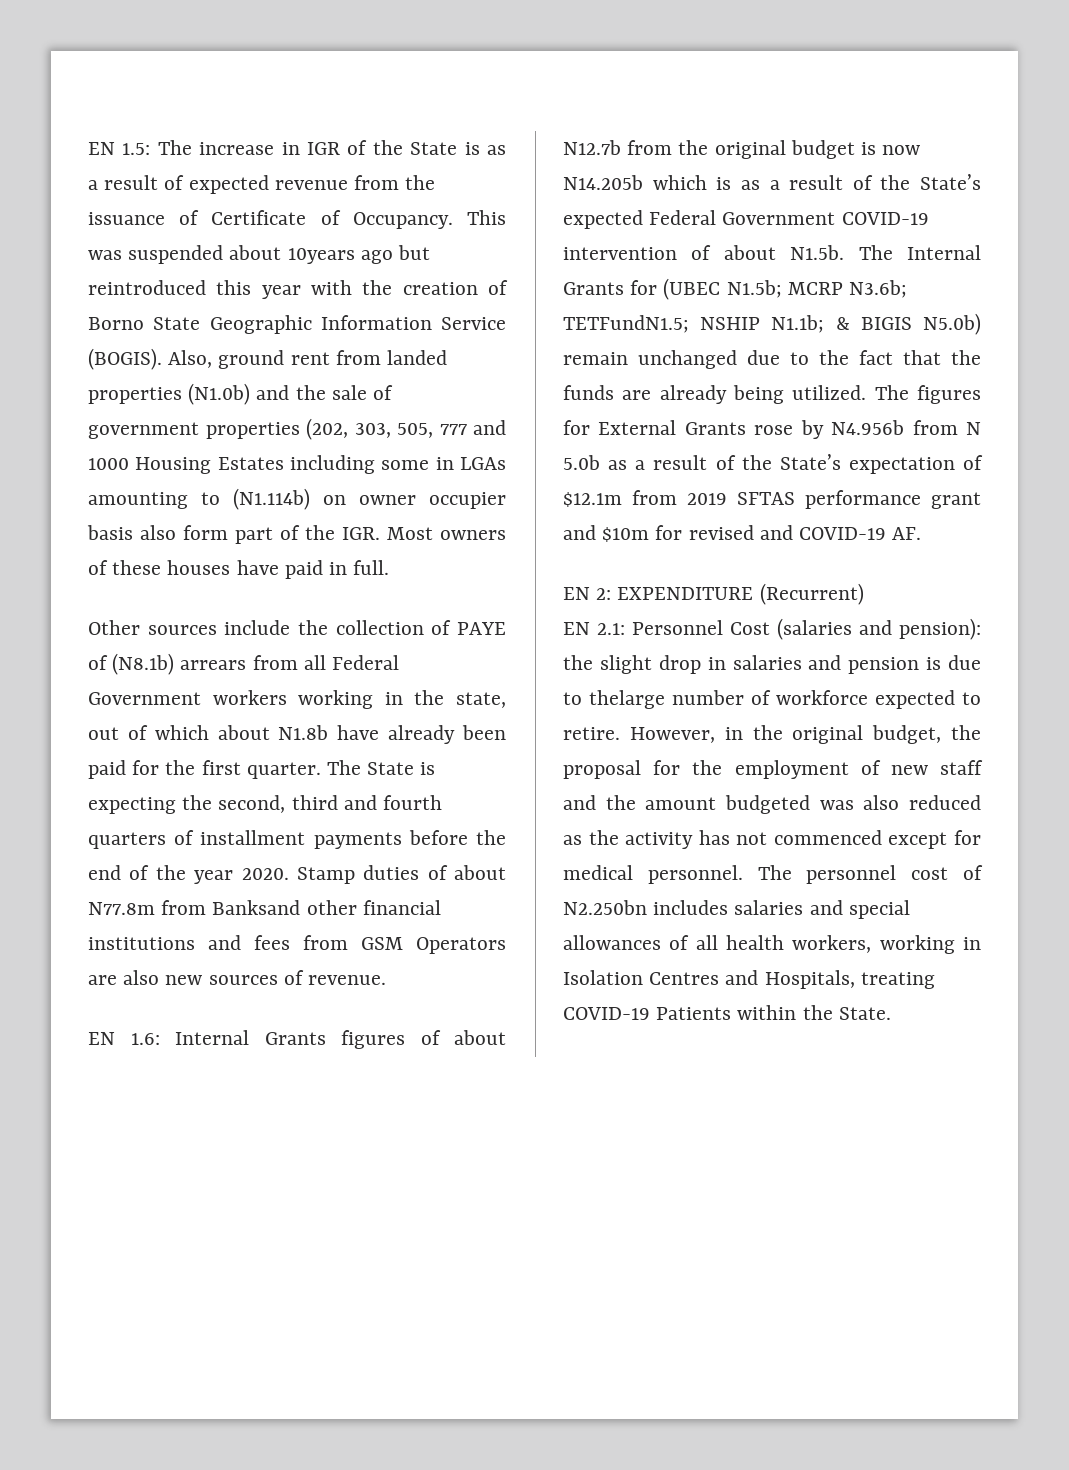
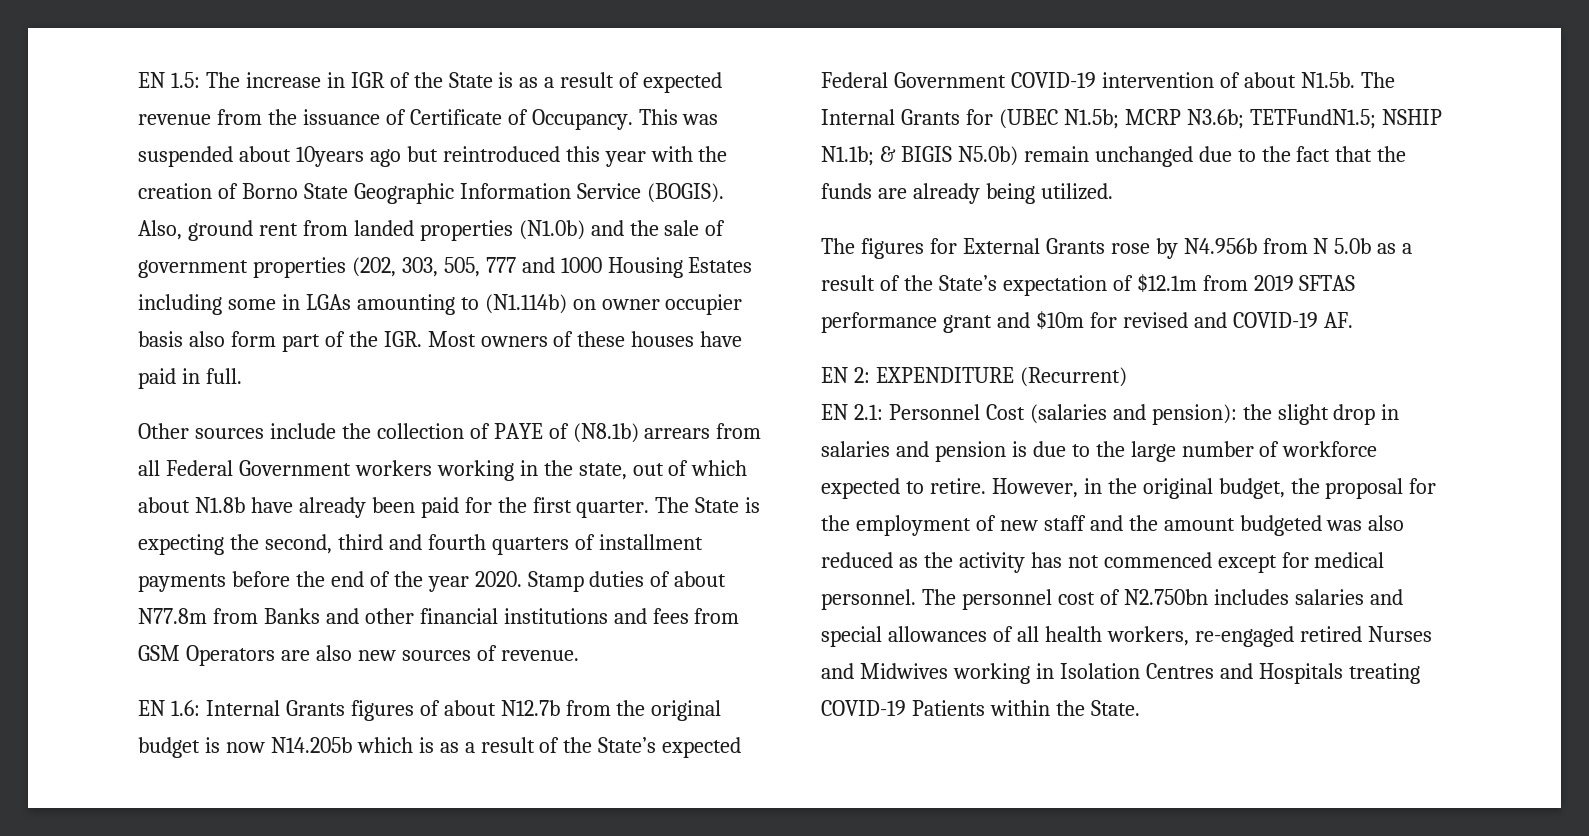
- Stamp duties of about N77.8m from Banksand other financial institutions and fees from GSM Operators are also new sources of revenue.
+ Stamp duties of about N77.8m from Banks and other financial institutions and fees from GSM Operators are also new sources of revenue.
- & BIGIS N5.0b) remain unchanged due to the fact that the funds are already being utilized. The figures for External Grants rose by N4.956b from N 5.0b as a result of the State’s expectation of $12.1m from 2019 SFTAS performance grant and $10m for revised and COVID-19 AF.
+ & BIGIS N5.0b) remain unchanged due to the fact that the funds are already being utilized.
+ The figures for External Grants rose by N4.956b from N 5.0b as a result of the State’s expectation of $12.1m from 2019 SFTAS performance grant and $10m for revised and COVID-19 AF.
- EN 2.1: Personnel Cost (salaries and pension): the slight drop in salaries and pension is due to thelarge number of workforce expected to retire.
+ EN 2.1: Personnel Cost (salaries and pension): the slight drop in salaries and pension is due to the large number of workforce expected to retire.
- The personnel cost of N2.250bn includes salaries and special allowances of all health workers, working in Isolation Centres and Hospitals, treating COVID-19 Patients within the State.
+ The personnel cost of N2.750bn includes salaries and special allowances of all health workers, re-engaged retired Nurses and Midwives working in Isolation Centres and Hospitals treating COVID-19 Patients within the State.

